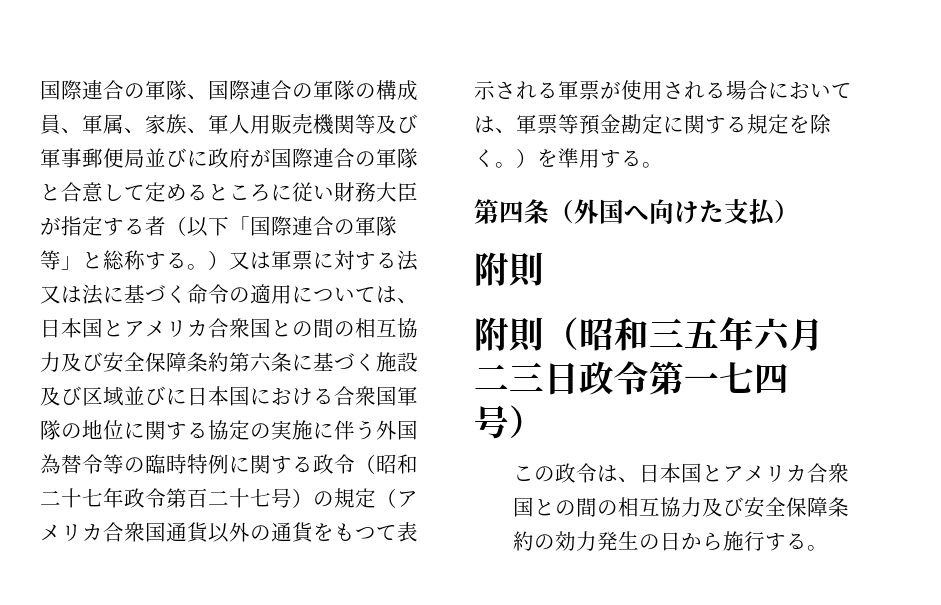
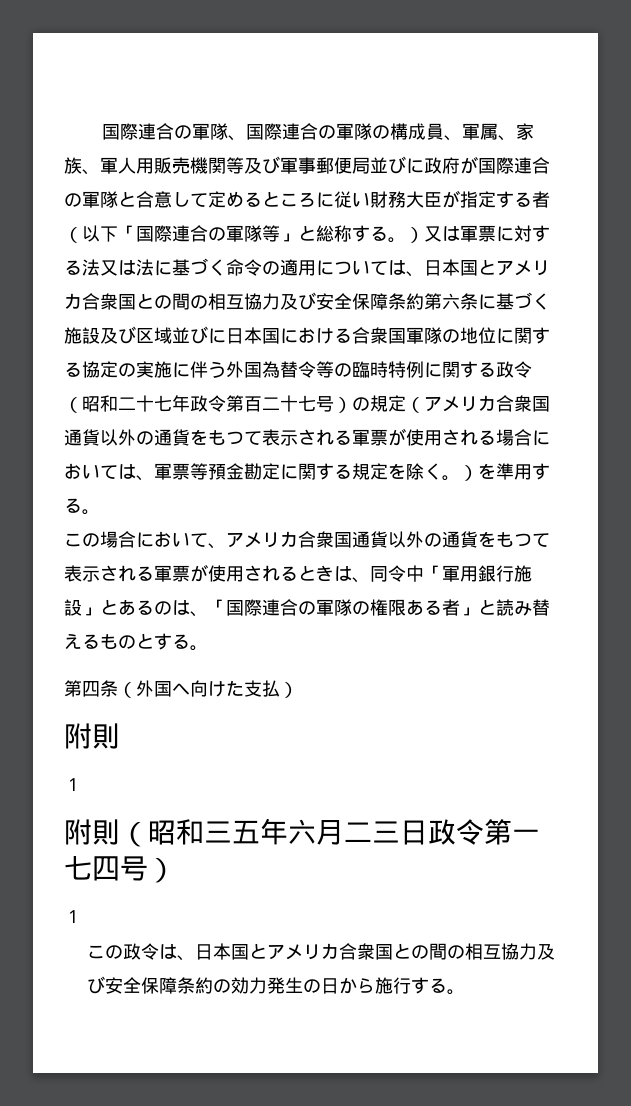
+ この場合において、アメリカ合衆国通貨以外の通貨をもつて表示される軍票が使用されるときは、同令中「軍用銀行施設」とあるのは、「国際連合の軍隊の権限ある者」と読み替えるものとする。
  第四条（外国へ向けた支払）
  附則
+ １
  附則（昭和三五年六月二三日政令第一七四号）
+ １

